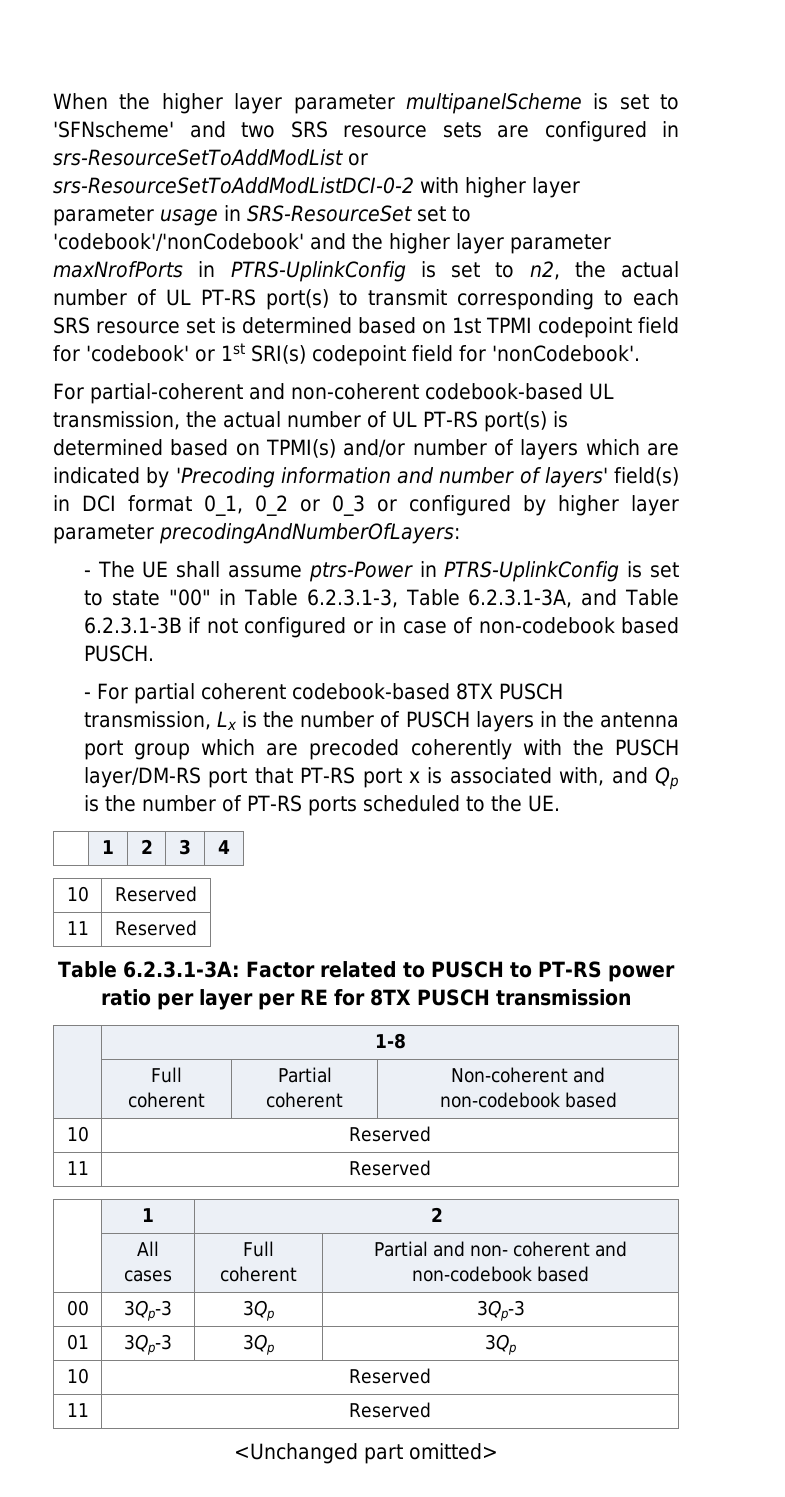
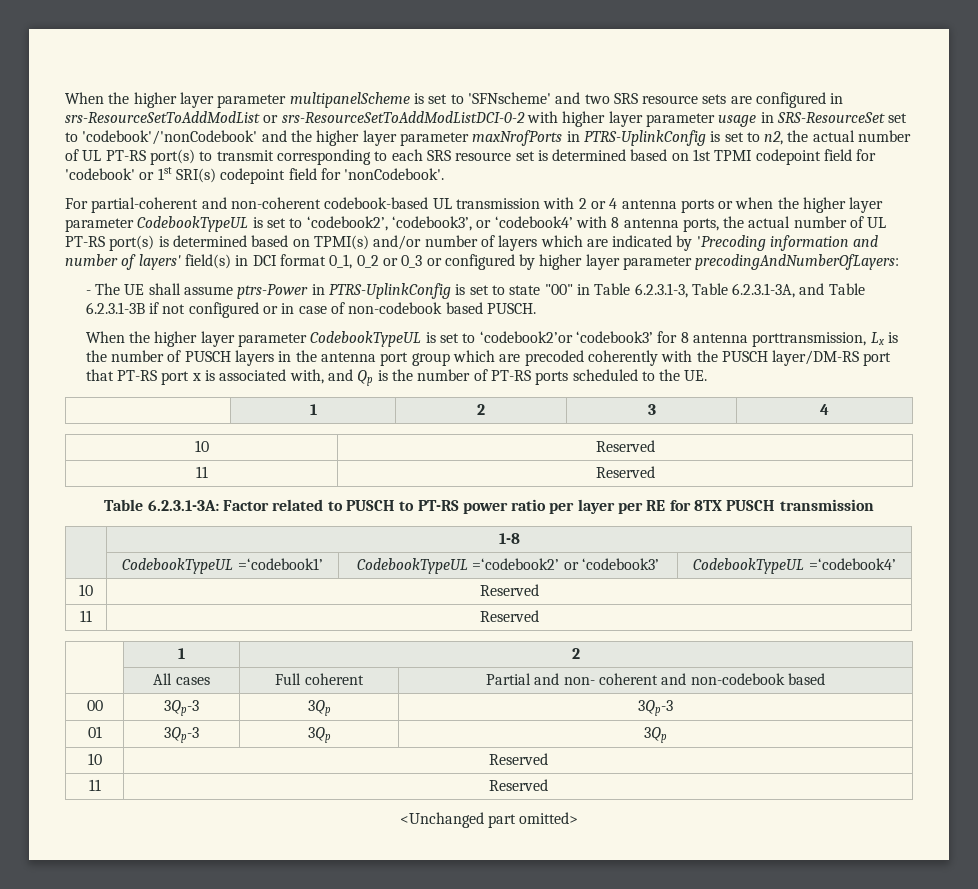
- For partial-coherent and non-coherent codebook-based UL transmission, the actual number of UL PT-RS port(s) is determined based on TPMI(s) and/or number of layers which are indicated by 'Precoding information and number of layers' field(s) in DCI format 0_1, 0_2 or 0_3 or configured by higher layer parameter precodingAndNumberOfLayers:
+ For partial-coherent and non-coherent codebook-based UL transmission with 2 or 4 antenna ports or when the higher layer parameter CodebookTypeUL is set to ‘codebook2’, ‘codebook3’, or ‘codebook4’ with 8 antenna ports, the actual number of UL PT-RS port(s) is determined based on TPMI(s) and/or number of layers which are indicated by 'Precoding information and number of layers' field(s) in DCI format 0_1, 0_2 or 0_3 or configured by higher layer parameter precodingAndNumberOfLayers:
- - For partial coherent codebook-based 8TX PUSCH transmission, Lx is the number of PUSCH layers in the antenna port group which are precoded coherently with the PUSCH layer/DM-RS port that PT-RS port x is associated with, and Qp is the number of PT-RS ports scheduled to the UE.
+ When the higher layer parameter CodebookTypeUL is set to ‘codebook2’or ‘codebook3’ for 8 antenna porttransmission, Lx is the number of PUSCH layers in the antenna port group which are precoded coherently with the PUSCH layer/DM-RS port that PT-RS port x is associated with, and Qp is the number of PT-RS ports scheduled to the UE.
- | Full coherent | Partial coherent | Non-coherent and non-codebook based
+ | CodebookTypeUL =‘codebook1’ | CodebookTypeUL =‘codebook2’ or ‘codebook3’ | CodebookTypeUL =‘codebook4’

